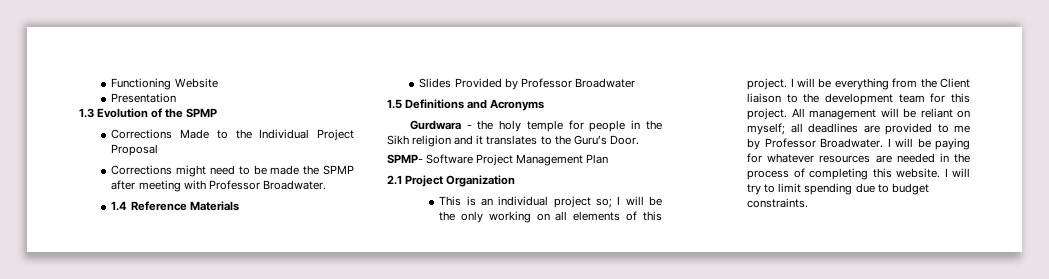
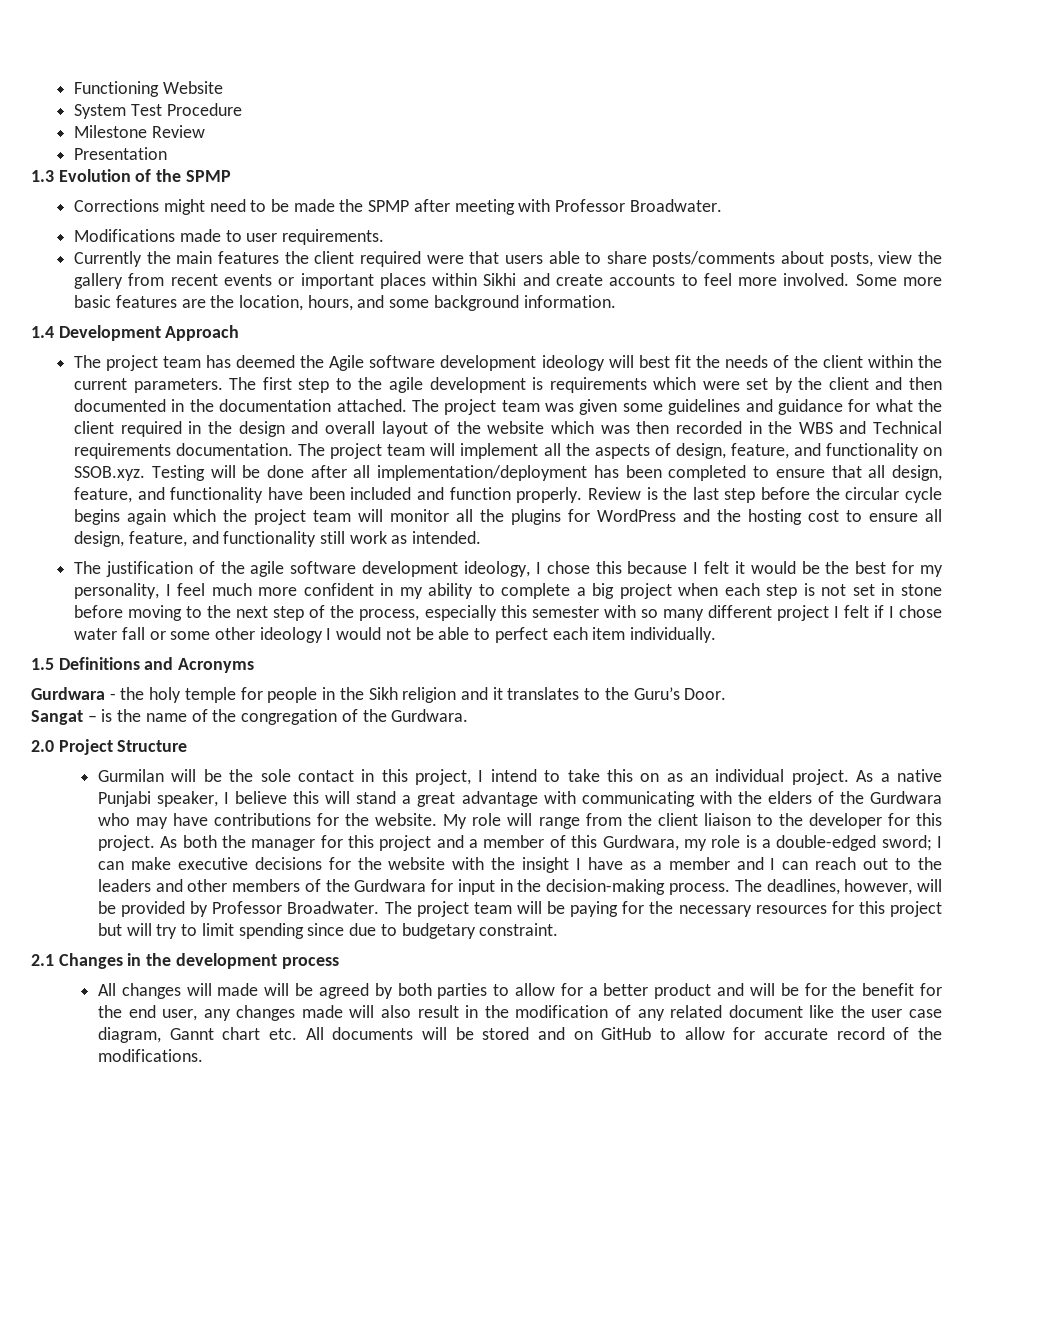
+ System Test Procedure
+ Milestone Review
- Corrections Made to the Individual Project Proposal
- 1.4 Reference Materials
- Slides Provided by Professor Broadwater
+ Modifications made to user requirements.
+ Currently the main features the client required were that users able to share posts/comments about posts, view the gallery from recent events or important places within Sikhi and create accounts to feel more involved. Some more basic features are the location, hours, and some background information.
+ 1.4 Development Approach
+ The project team has deemed the Agile software development ideology will best fit the needs of the client within the current parameters. The first step to the agile development is requirements which were set by the client and then documented in the documentation attached. The project team was given some guidelines and guidance for what the client required in the design and overall layout of the website which was then recorded in the WBS and Technical requirements documentation. The project team will implement all the aspects of design, feature, and functionality on SSOB.xyz. Testing will be done after all implementation/deployment has been completed to ensure that all design, feature, and functionality have been included and function properly. Review is the last step before the circular cycle begins again which the project team will monitor all the plugins for WordPress and the hosting cost to ensure all design, feature, and functionality still work as intended.
+ The justification of the agile software development ideology, I chose this because I felt it would be the best for my personality, I feel much more confident in my ability to complete a big project when each step is not set in stone before moving to the next step of the process, especially this semester with so many different project I felt if I chose water fall or some other ideology I would not be able to perfect each item individually.
- SPMP- Software Project Management Plan
- 2.1 Project Organization
- This is an individual project so; I will be the only working on all elements of this project. I will be everything from the Client liaison to the development team for this project.
+ Sangat – is the name of the congregation of the Gurdwara.
+ 2.0 Project Structure
+ Gurmilan will be the sole contact in this project, I intend to take this on as an individual project. As a native Punjabi speaker, I believe this will stand a great advantage with communicating with the elders of the Gurdwara who may have contributions for the website. My role will range from the client liaison to the developer for this project.
- All management will be reliant on myself; all deadlines are provided to me by Professor Broadwater. I will be paying for whatever resources are needed in the process of completing this website. I will try to limit spending due to budget constraints.
+ As both the manager for this project and a member of this Gurdwara, my role is a double-edged sword; I can make executive decisions for the website with the insight I have as a member and I can reach out to the leaders and other members of the Gurdwara for input in the decision-making process. The deadlines, however, will be provided by Professor Broadwater. The project team will be paying for the necessary resources for this project but will try to limit spending since due to budgetary constraint.
+ 2.1 Changes in the development process
+ All changes will made will be agreed by both parties to allow for a better product and will be for the benefit for the end user, any changes made will also result in the modification of any related document like the user case diagram, Gannt chart etc. All documents will be stored and on GitHub to allow for accurate record of the modifications.

